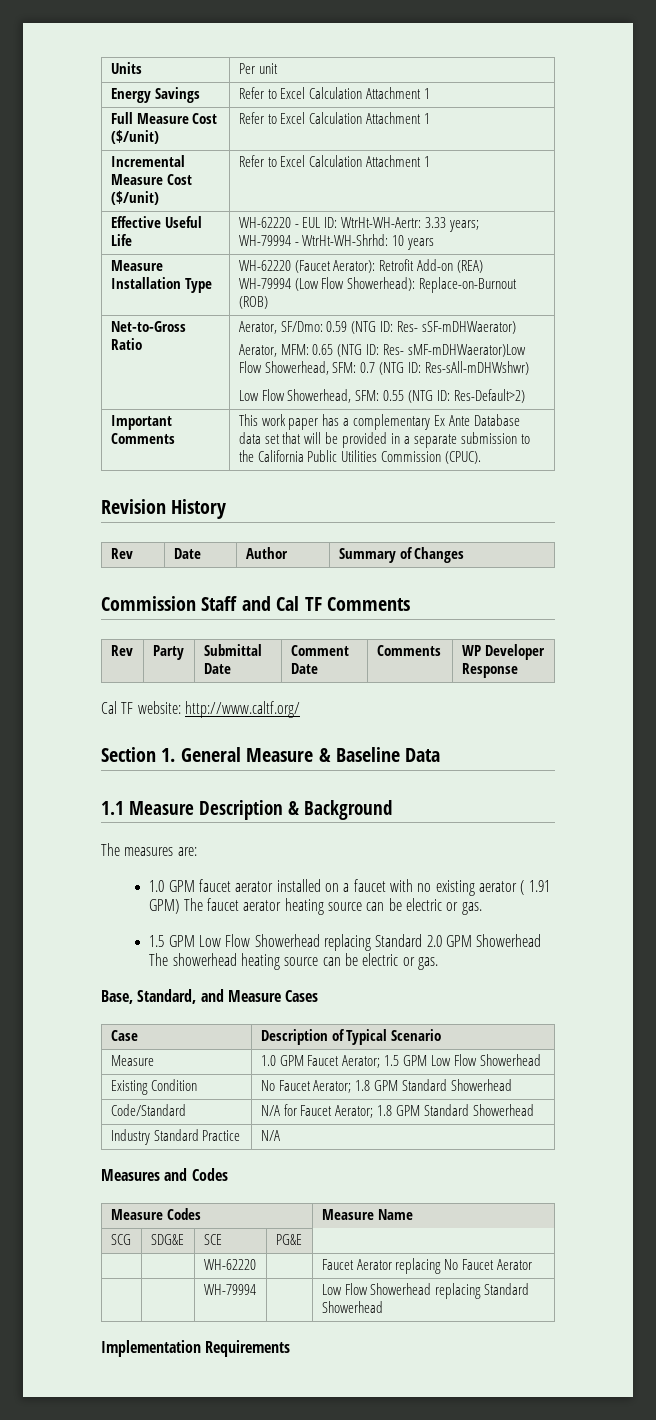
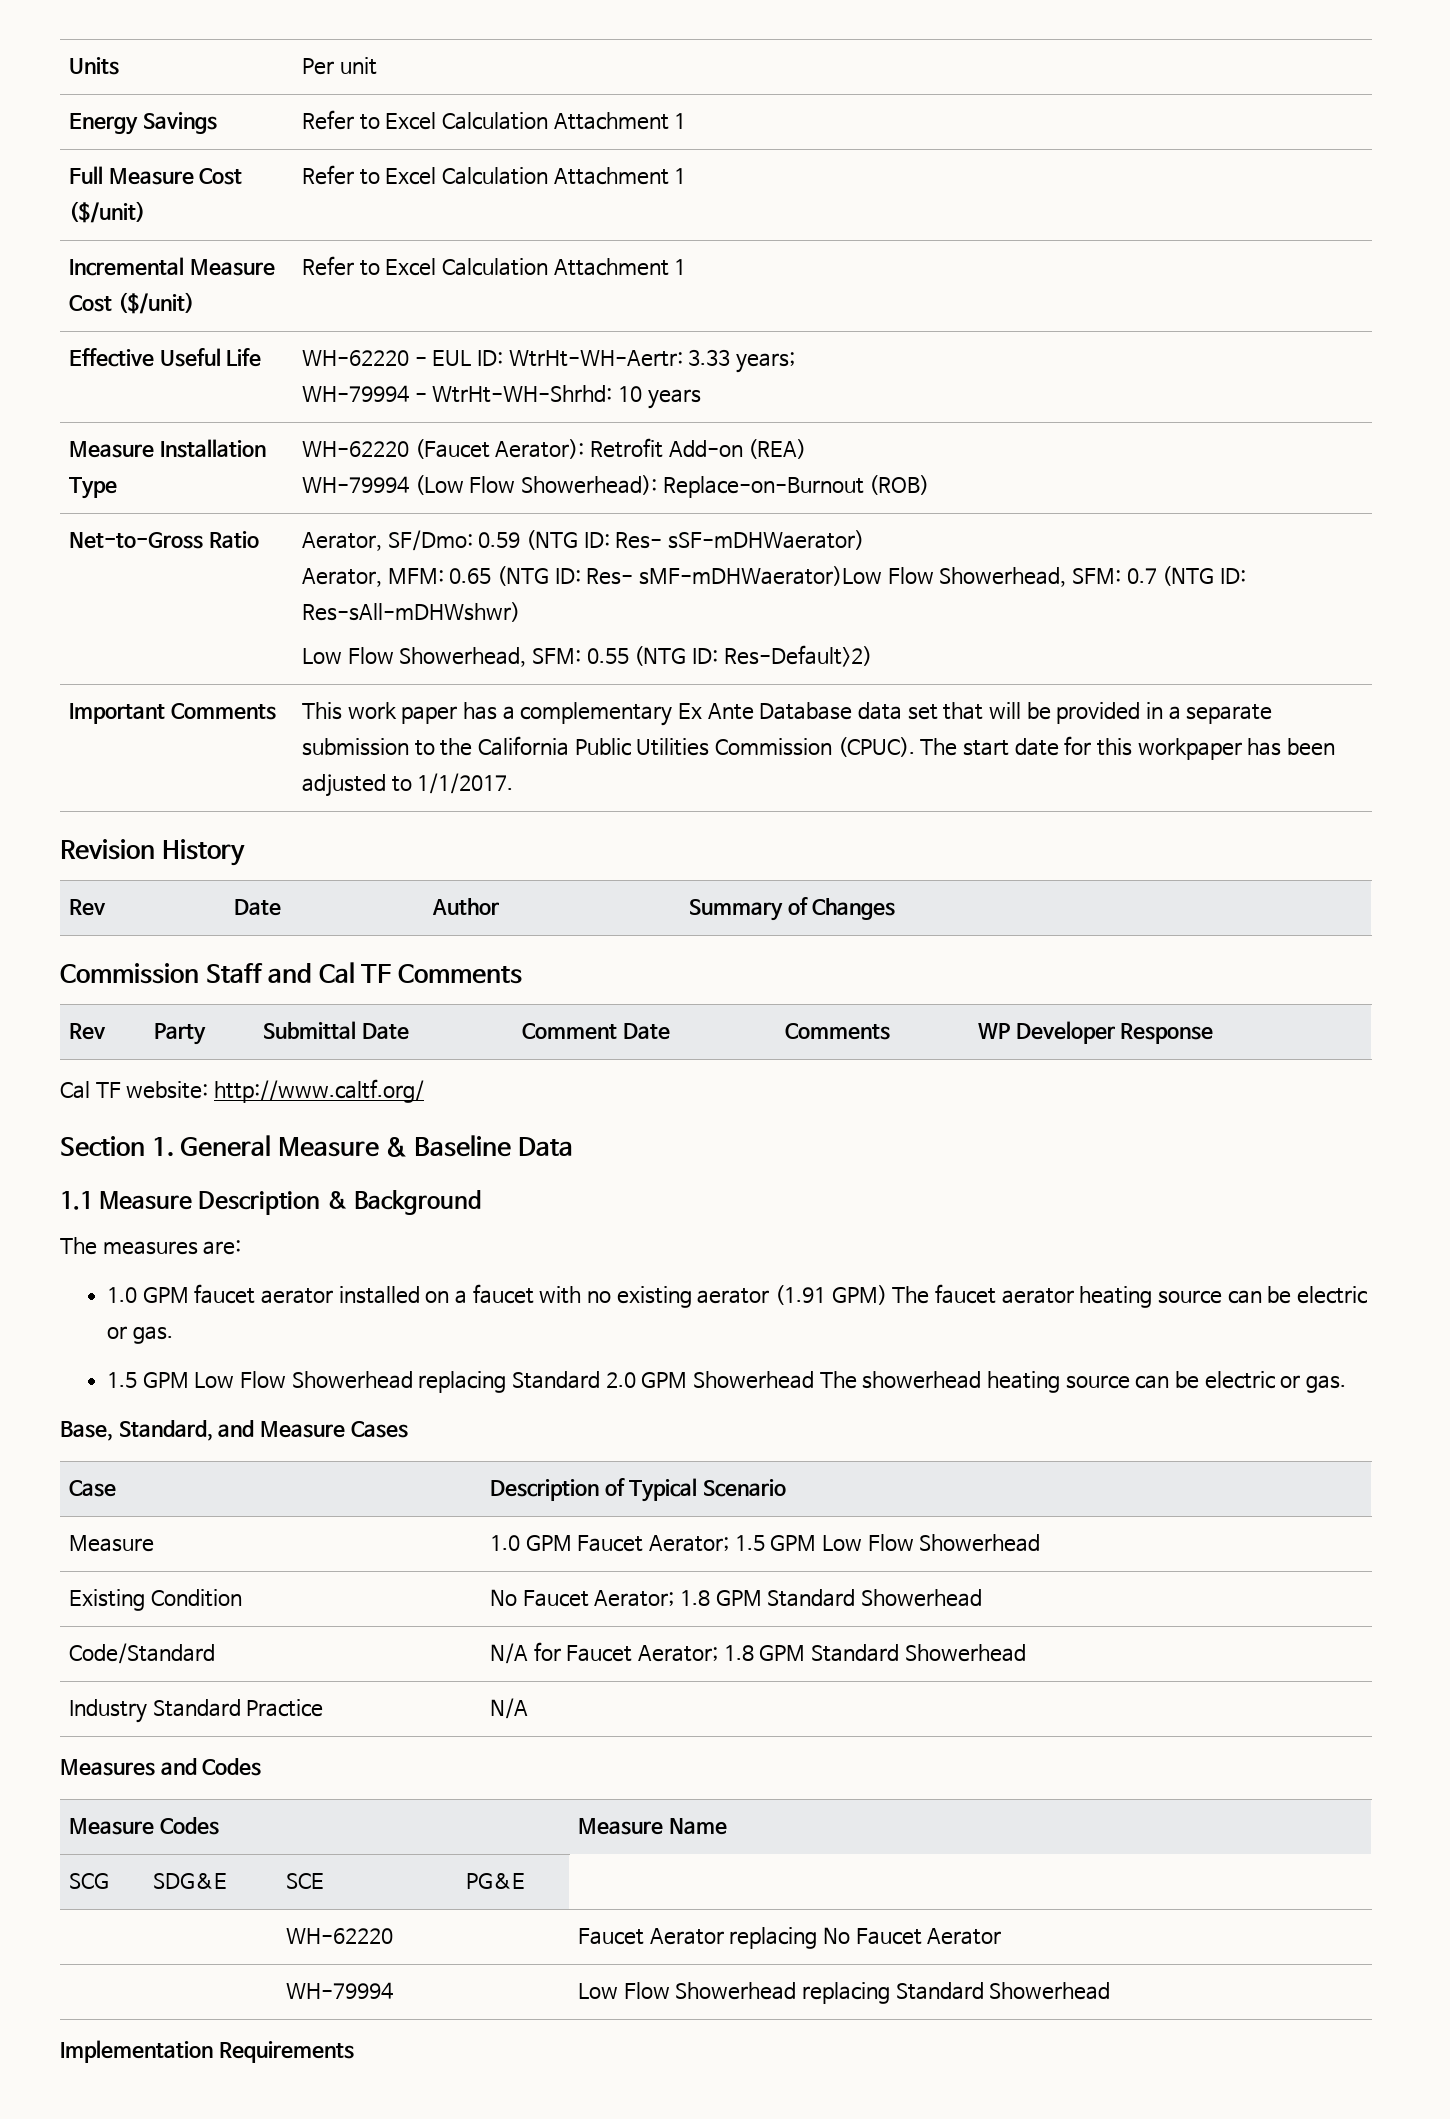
- Important Comments | This work paper has a complementary Ex Ante Database data set that will be provided in a separate submission to the California Public Utilities Commission (CPUC).
+ Important Comments | This work paper has a complementary Ex Ante Database data set that will be provided in a separate submission to the California Public Utilities Commission (CPUC). The start date for this workpaper has been adjusted to 1/1/2017.
- 1.0 GPM faucet aerator installed on a faucet with no existing aerator ( 1.91 GPM) The faucet aerator heating source can be electric or gas.
+ 1.0 GPM faucet aerator installed on a faucet with no existing aerator (1.91 GPM) The faucet aerator heating source can be electric or gas.

